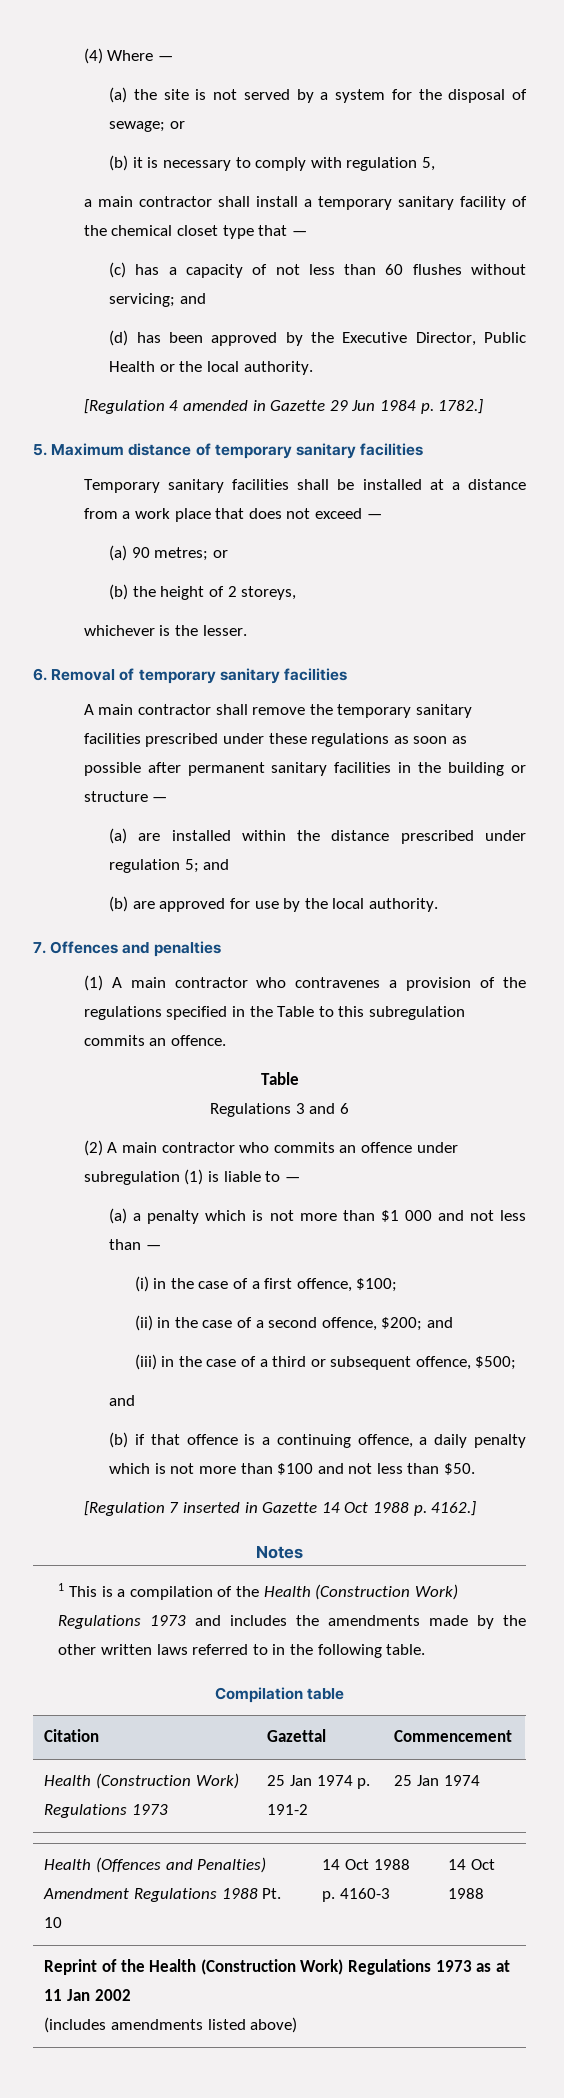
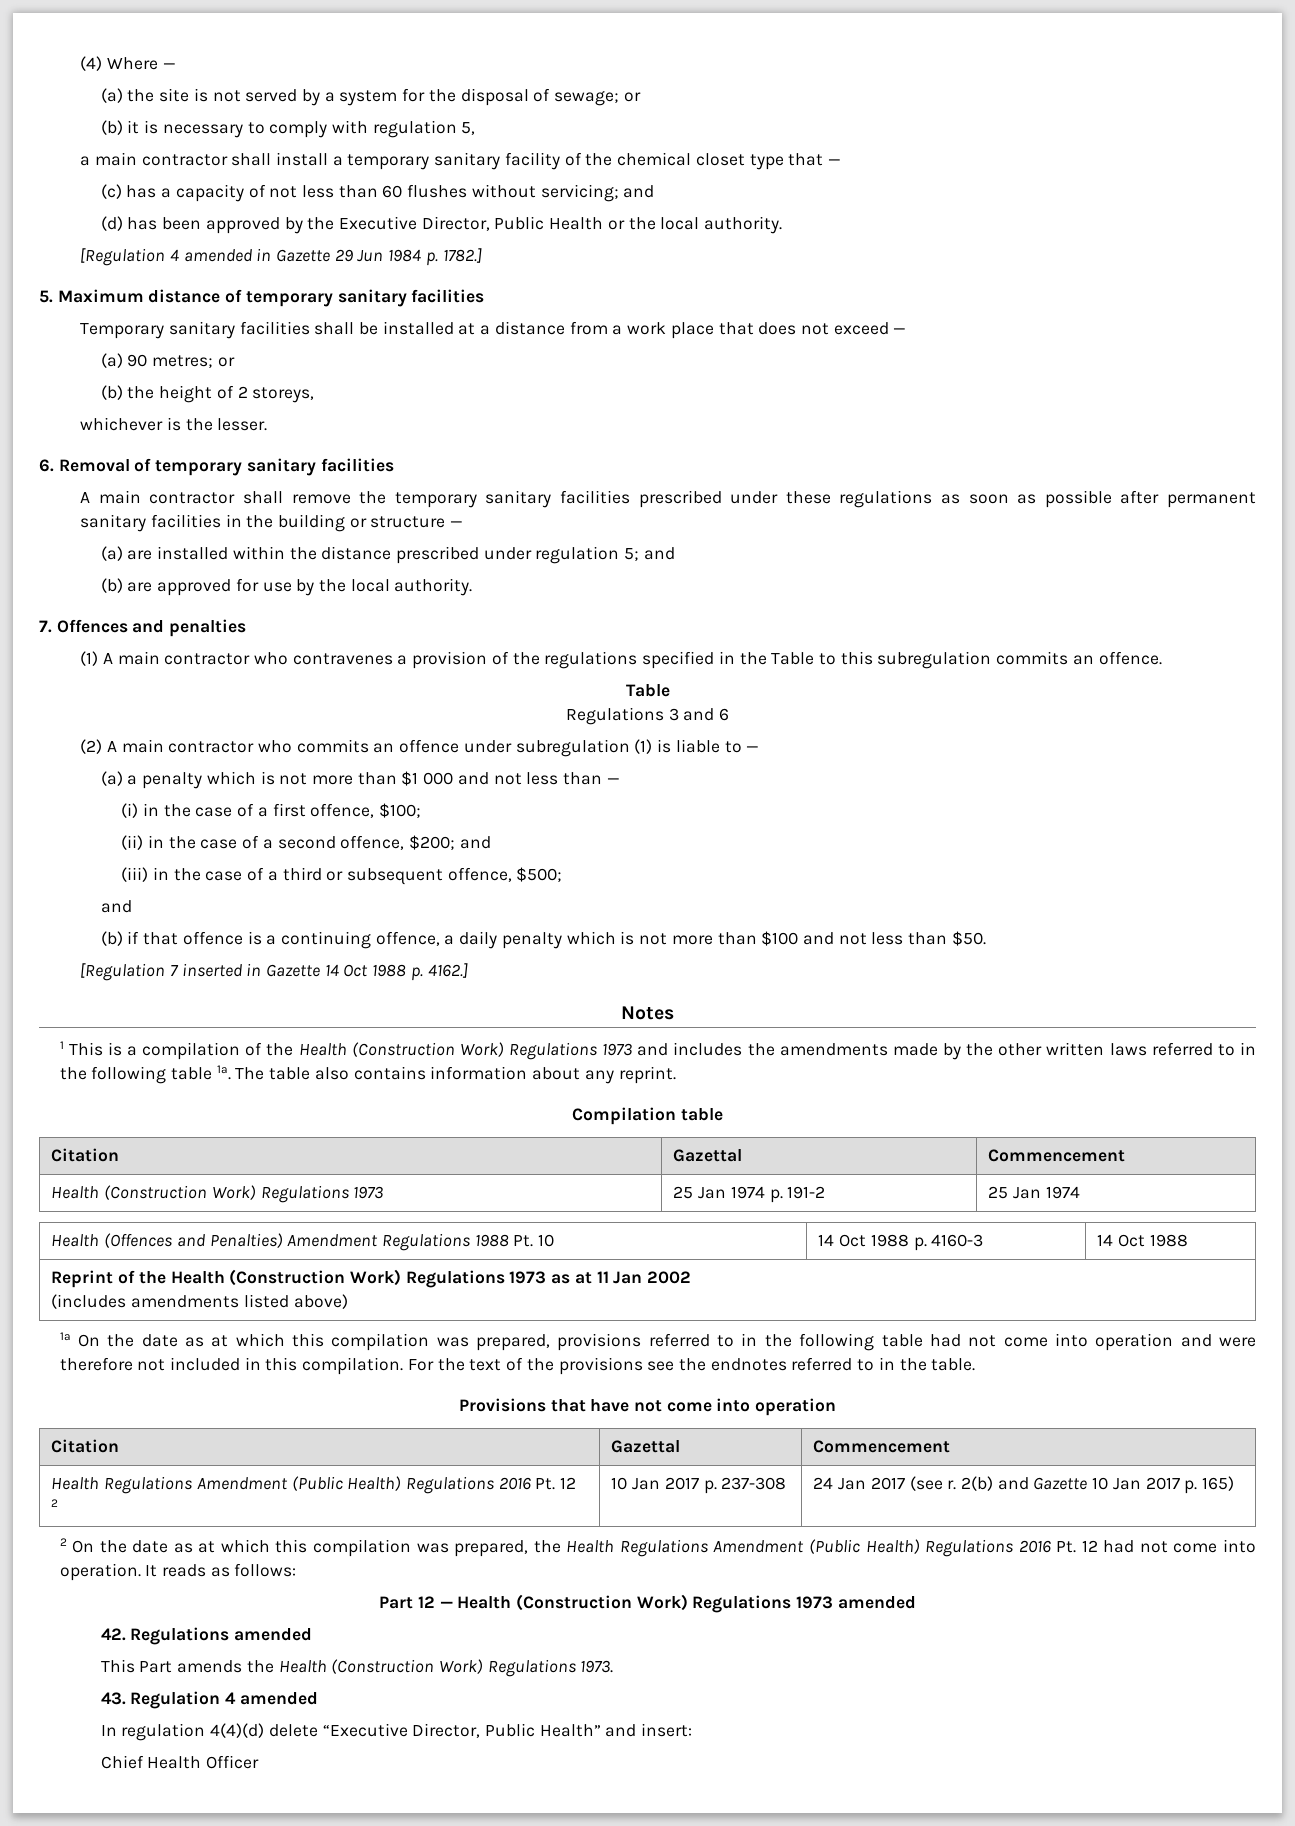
- 1 This is a compilation of the Health (Construction Work) Regulations 1973 and includes the amendments made by the other written laws referred to in the following table.
+ 1 This is a compilation of the Health (Construction Work) Regulations 1973 and includes the amendments made by the other written laws referred to in the following table 1a. The table also contains information about any reprint.
+ 1a On the date as at which this compilation was prepared, provisions referred to in the following table had not come into operation and were therefore not included in this compilation. For the text of the provisions see the endnotes referred to in the table.
+ Provisions that have not come into operation
+ Citation | Gazettal | Commencement
+ Health Regulations Amendment (Public Health) Regulations 2016 Pt. 12 2 | 10 Jan 2017 p. 237-308 | 24 Jan 2017 (see r. 2(b) and Gazette 10 Jan 2017 p. 165)
+ 2 On the date as at which this compilation was prepared, the Health Regulations Amendment (Public Health) Regulations 2016 Pt. 12 had not come into operation. It reads as follows:
+ Part 12 — Health (Construction Work) Regulations 1973 amended
+ 42. Regulations amended
+ This Part amends the Health (Construction Work) Regulations 1973.
+ 43. Regulation 4 amended
+ In regulation 4(4)(d) delete “Executive Director, Public Health” and insert:
+ Chief Health Officer

